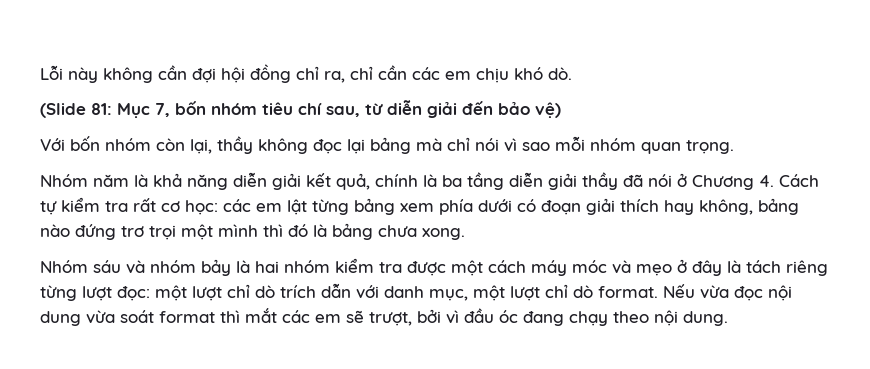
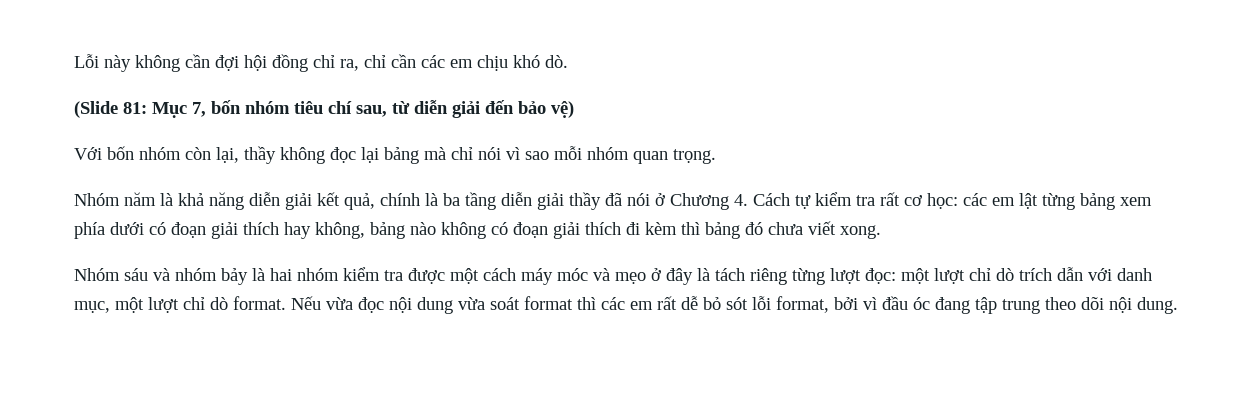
- Nhóm năm là khả năng diễn giải kết quả, chính là ba tầng diễn giải thầy đã nói ở Chương 4. Cách tự kiểm tra rất cơ học: các em lật từng bảng xem phía dưới có đoạn giải thích hay không, bảng nào đứng trơ trọi một mình thì đó là bảng chưa xong.
+ Nhóm năm là khả năng diễn giải kết quả, chính là ba tầng diễn giải thầy đã nói ở Chương 4. Cách tự kiểm tra rất cơ học: các em lật từng bảng xem phía dưới có đoạn giải thích hay không, bảng nào không có đoạn giải thích đi kèm thì bảng đó chưa viết xong.
- Nếu vừa đọc nội dung vừa soát format thì mắt các em sẽ trượt, bởi vì đầu óc đang chạy theo nội dung.
+ Nếu vừa đọc nội dung vừa soát format thì các em rất dễ bỏ sót lỗi format, bởi vì đầu óc đang tập trung theo dõi nội dung.

